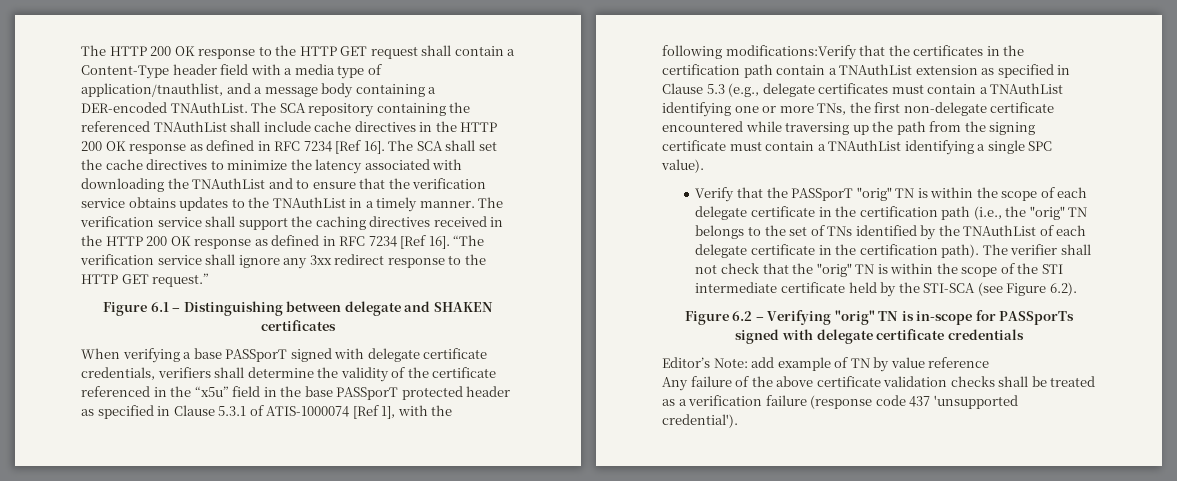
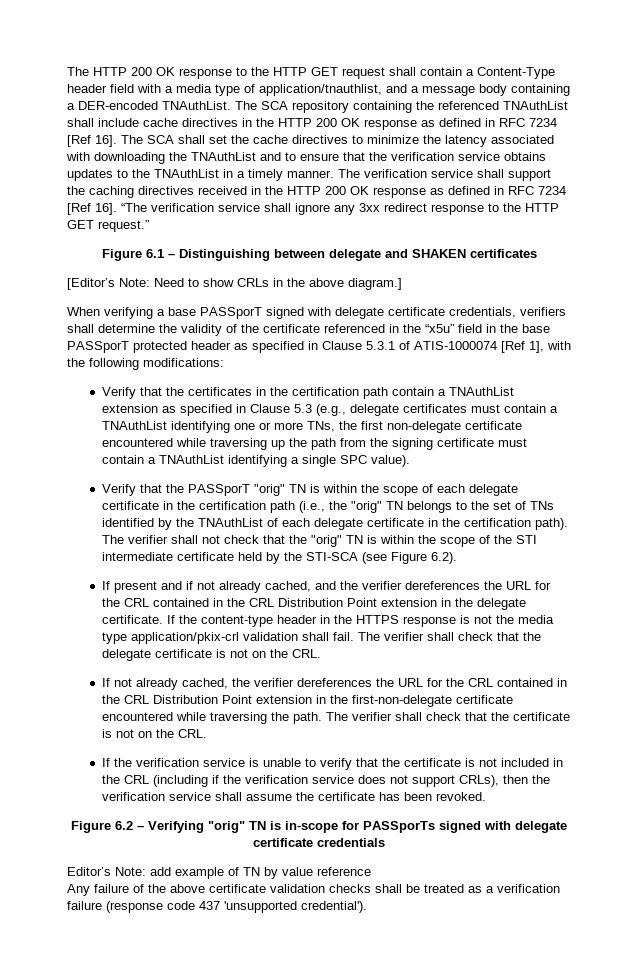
+ [Editor’s Note: Need to show CRLs in the above diagram.]
- When verifying a base PASSporT signed with delegate certificate credentials, verifiers shall determine the validity of the certificate referenced in the “x5u” field in the base PASSporT protected header as specified in Clause 5.3.1 of ATIS-1000074 [Ref 1], with the following modifications:Verify that the certificates in the certification path contain a TNAuthList extension as specified in Clause 5.3 (e.g., delegate certificates must contain a TNAuthList identifying one or more TNs, the first non-delegate certificate encountered while traversing up the path from the signing certificate must contain a TNAuthList identifying a single SPC value).
+ When verifying a base PASSporT signed with delegate certificate credentials, verifiers shall determine the validity of the certificate referenced in the “x5u” field in the base PASSporT protected header as specified in Clause 5.3.1 of ATIS-1000074 [Ref 1], with the following modifications:
+ Verify that the certificates in the certification path contain a TNAuthList extension as specified in Clause 5.3 (e.g., delegate certificates must contain a TNAuthList identifying one or more TNs, the first non-delegate certificate encountered while traversing up the path from the signing certificate must contain a TNAuthList identifying a single SPC value).
+ If present and if not already cached, and the verifier dereferences the URL for the CRL contained in the CRL Distribution Point extension in the delegate certificate. If the content-type header in the HTTPS response is not the media type application/pkix-crl validation shall fail. The verifier shall check that the delegate certificate is not on the CRL.
+ If not already cached, the verifier dereferences the URL for the CRL contained in the CRL Distribution Point extension in the first-non-delegate certificate encountered while traversing the path. The verifier shall check that the certificate is not on the CRL.
+ If the verification service is unable to verify that the certificate is not included in the CRL (including if the verification service does not support CRLs), then the verification service shall assume the certificate has been revoked.

